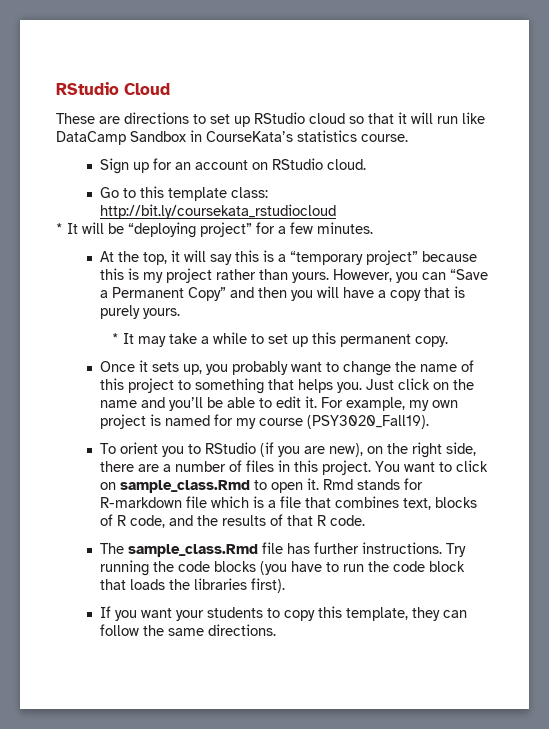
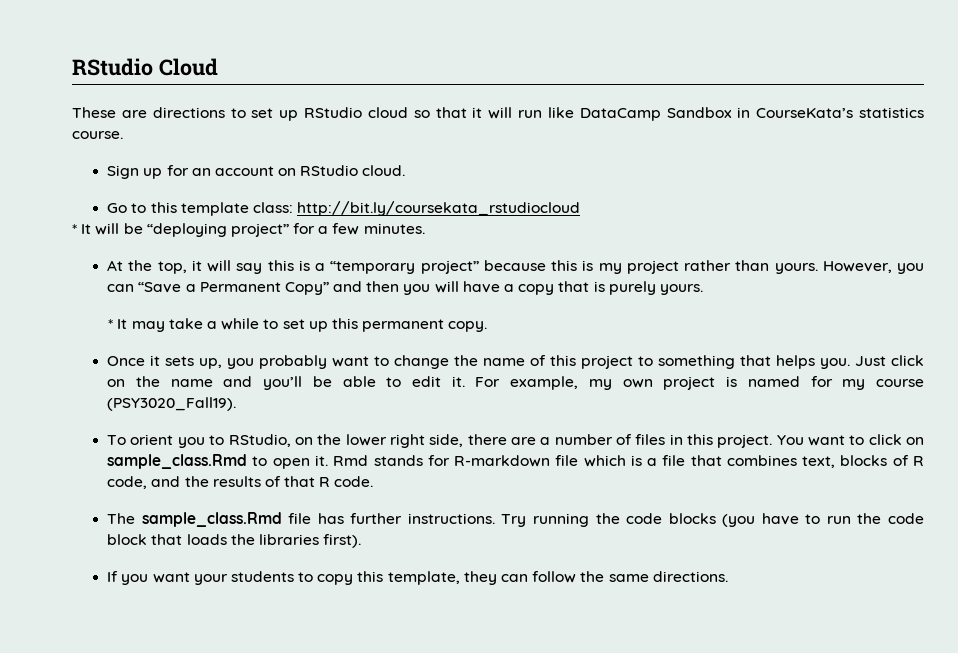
- To orient you to RStudio (if you are new), on the right side, there are a number of files in this project.
+ To orient you to RStudio, on the lower right side, there are a number of files in this project.

